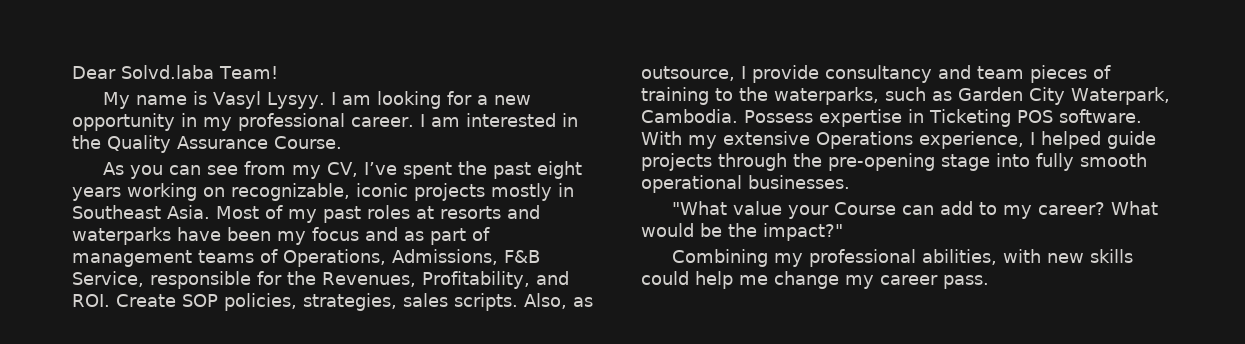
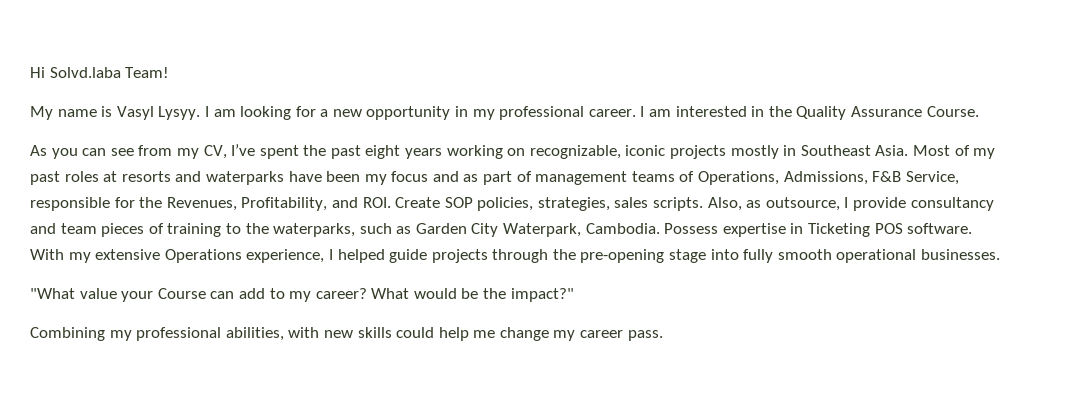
- Dear Solvd.laba Team!
+ Hi Solvd.laba Team!

